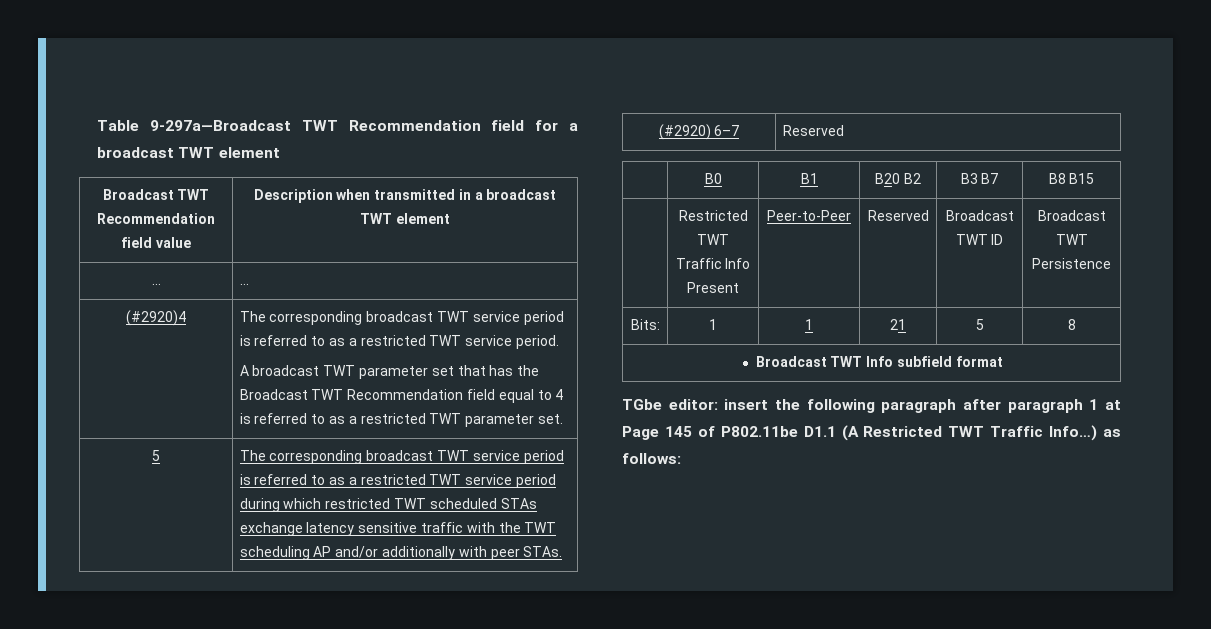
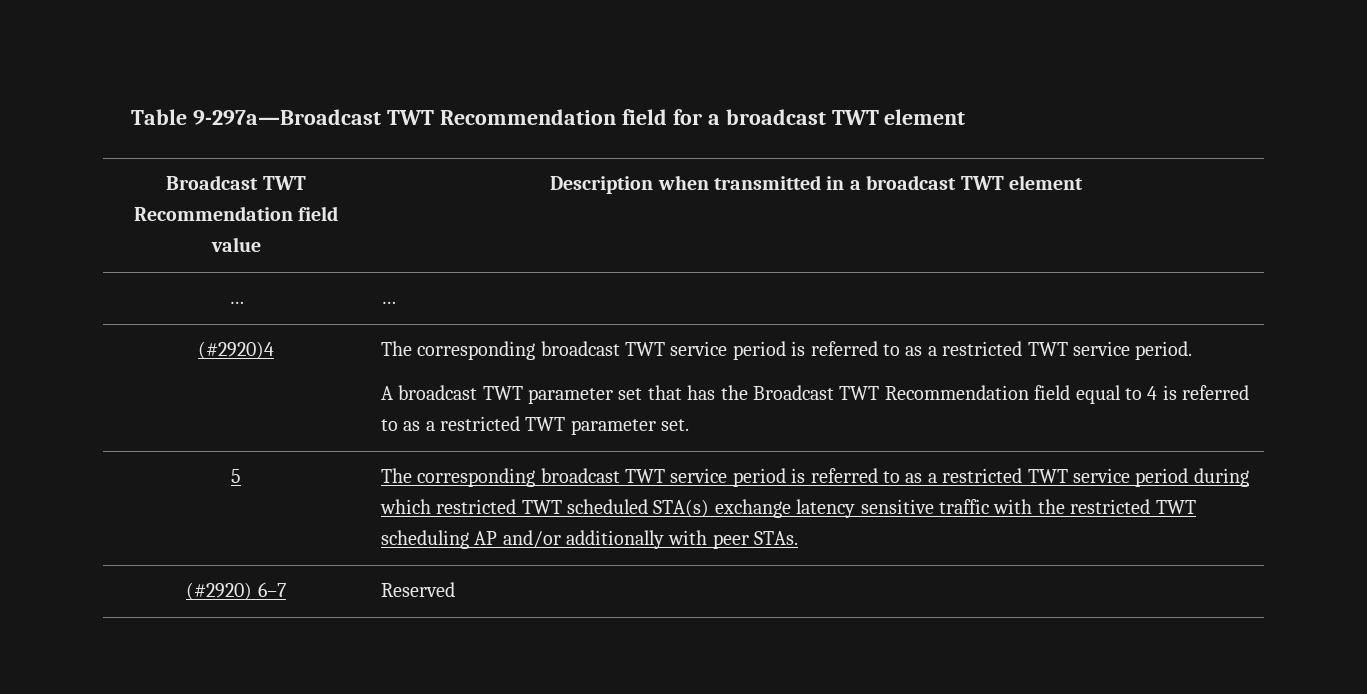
- 5 | The corresponding broadcast TWT service period is referred to as a restricted TWT service period during which restricted TWT scheduled STAs exchange latency sensitive traffic with the TWT scheduling AP and/or additionally with peer STAs.
+ 5 | The corresponding broadcast TWT service period is referred to as a restricted TWT service period during which restricted TWT scheduled STA(s) exchange latency sensitive traffic with the restricted TWT scheduling AP and/or additionally with peer STAs.
- | B0 | B1 | B20 B2 | B3 B7 | B8 B15
- | Restricted TWT Traffic Info Present | Peer-to-Peer | Reserved | Broadcast TWT ID | Broadcast TWT Persistence
- Bits: | 1 | 1 | 21 | 5 | 8
- Broadcast TWT Info subfield format
- TGbe editor: insert the following paragraph after paragraph 1 at Page 145 of P802.11be D1.1 (A Restricted TWT Traffic Info…) as follows:

